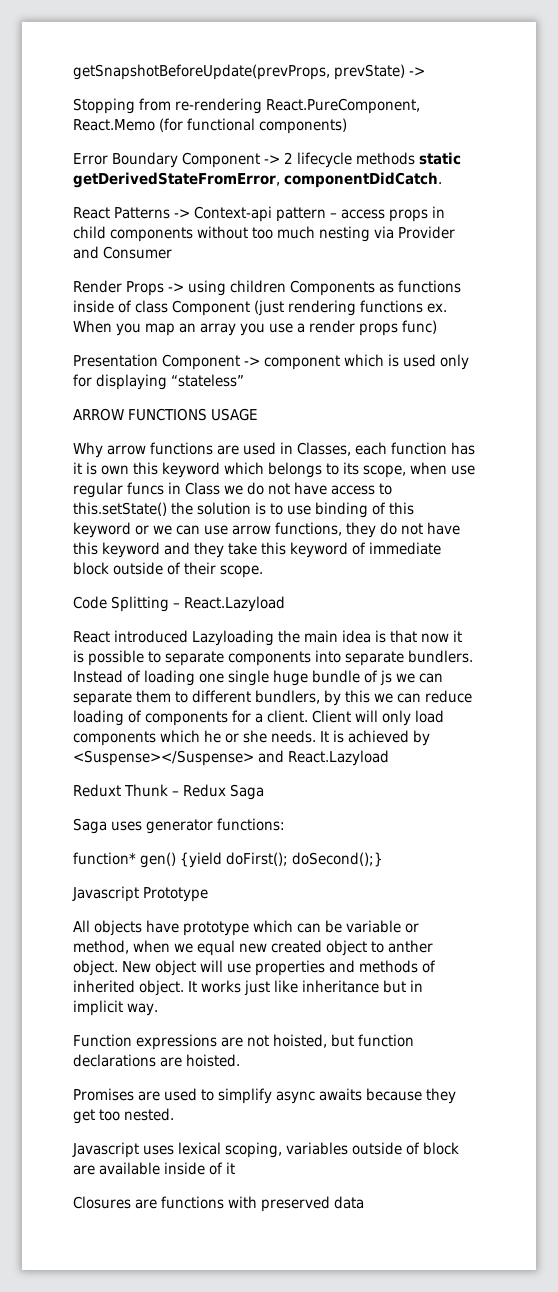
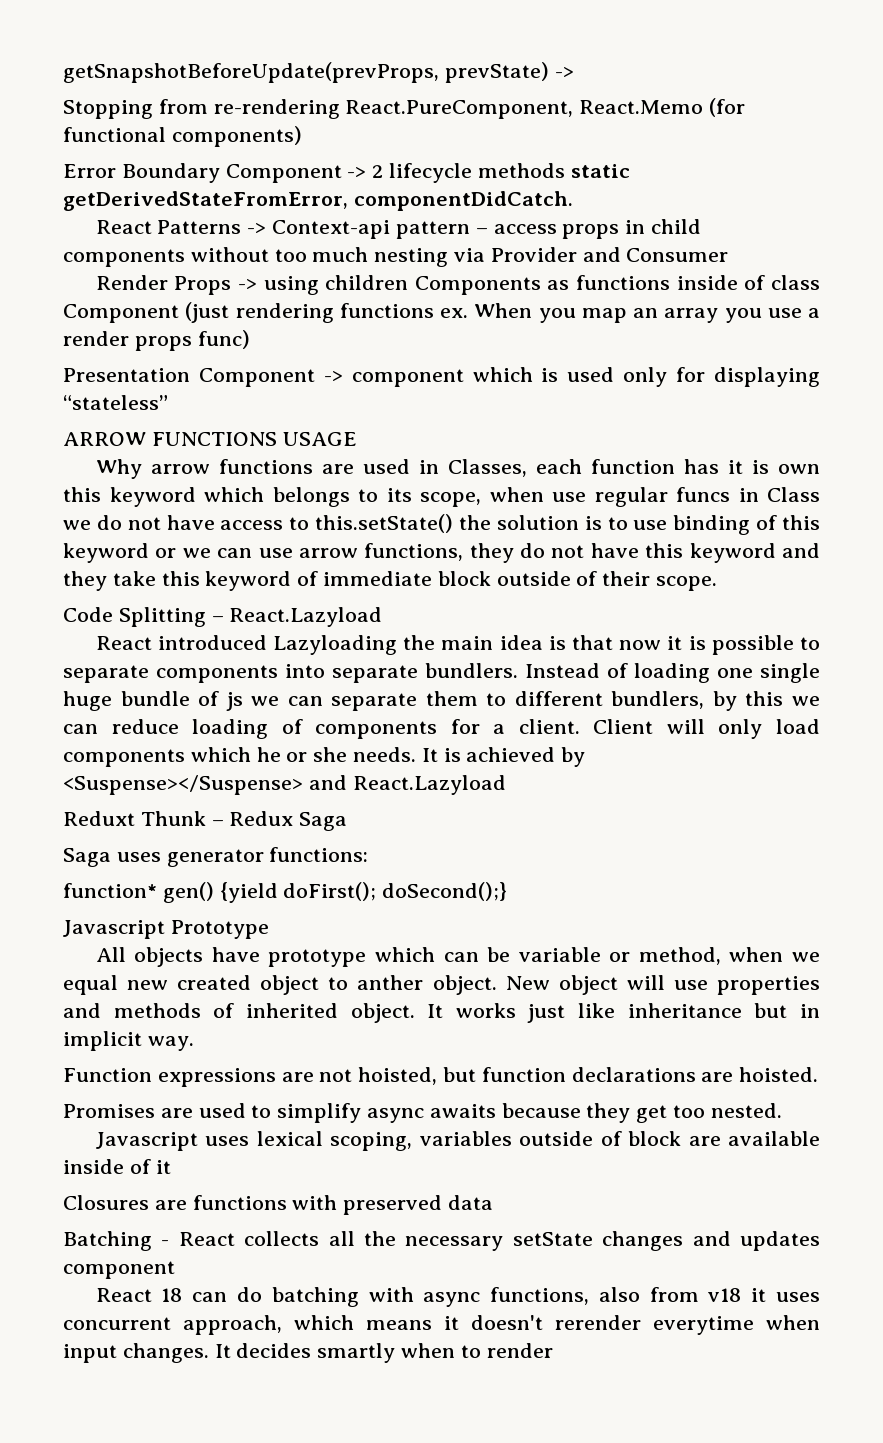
+ Batching - React collects all the necessary setState changes and updates component
+ React 18 can do batching with async functions, also from v18 it uses concurrent approach, which means it doesn't rerender everytime when input changes. It decides smartly when to render

